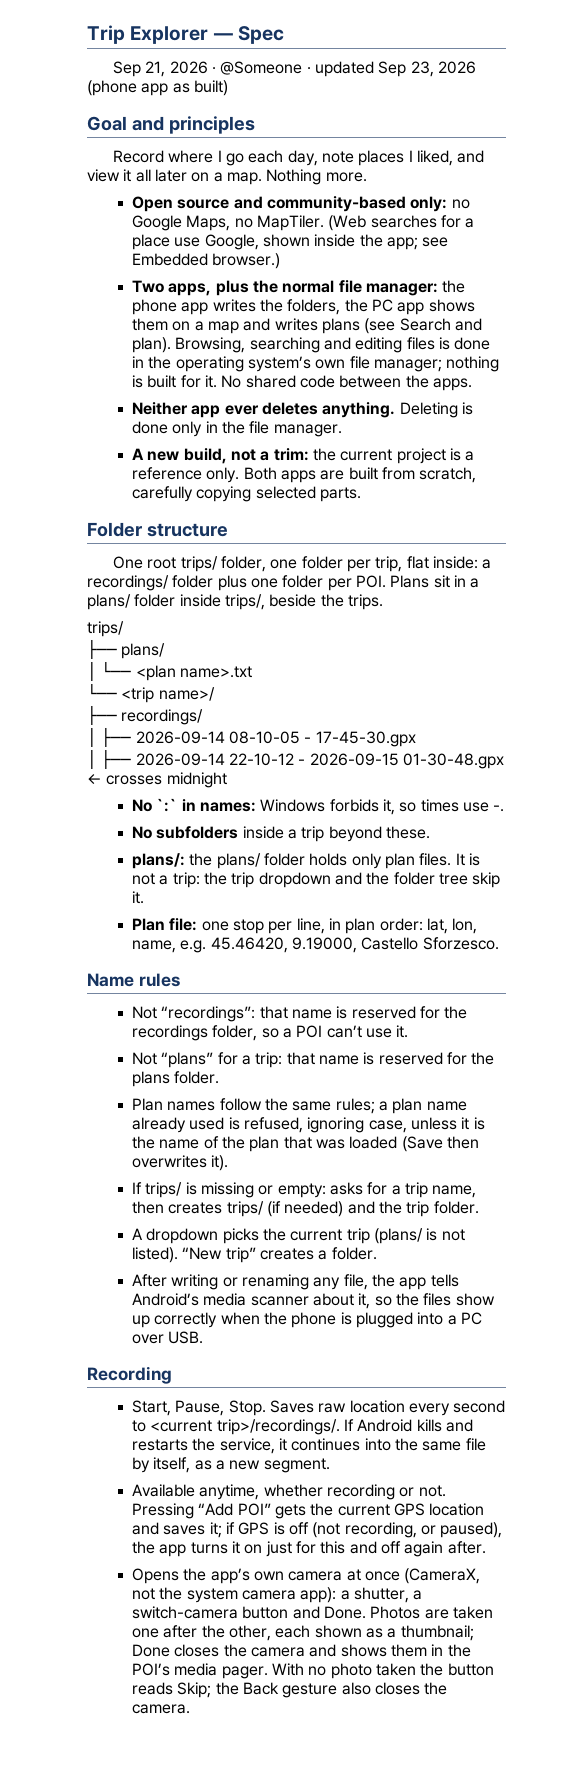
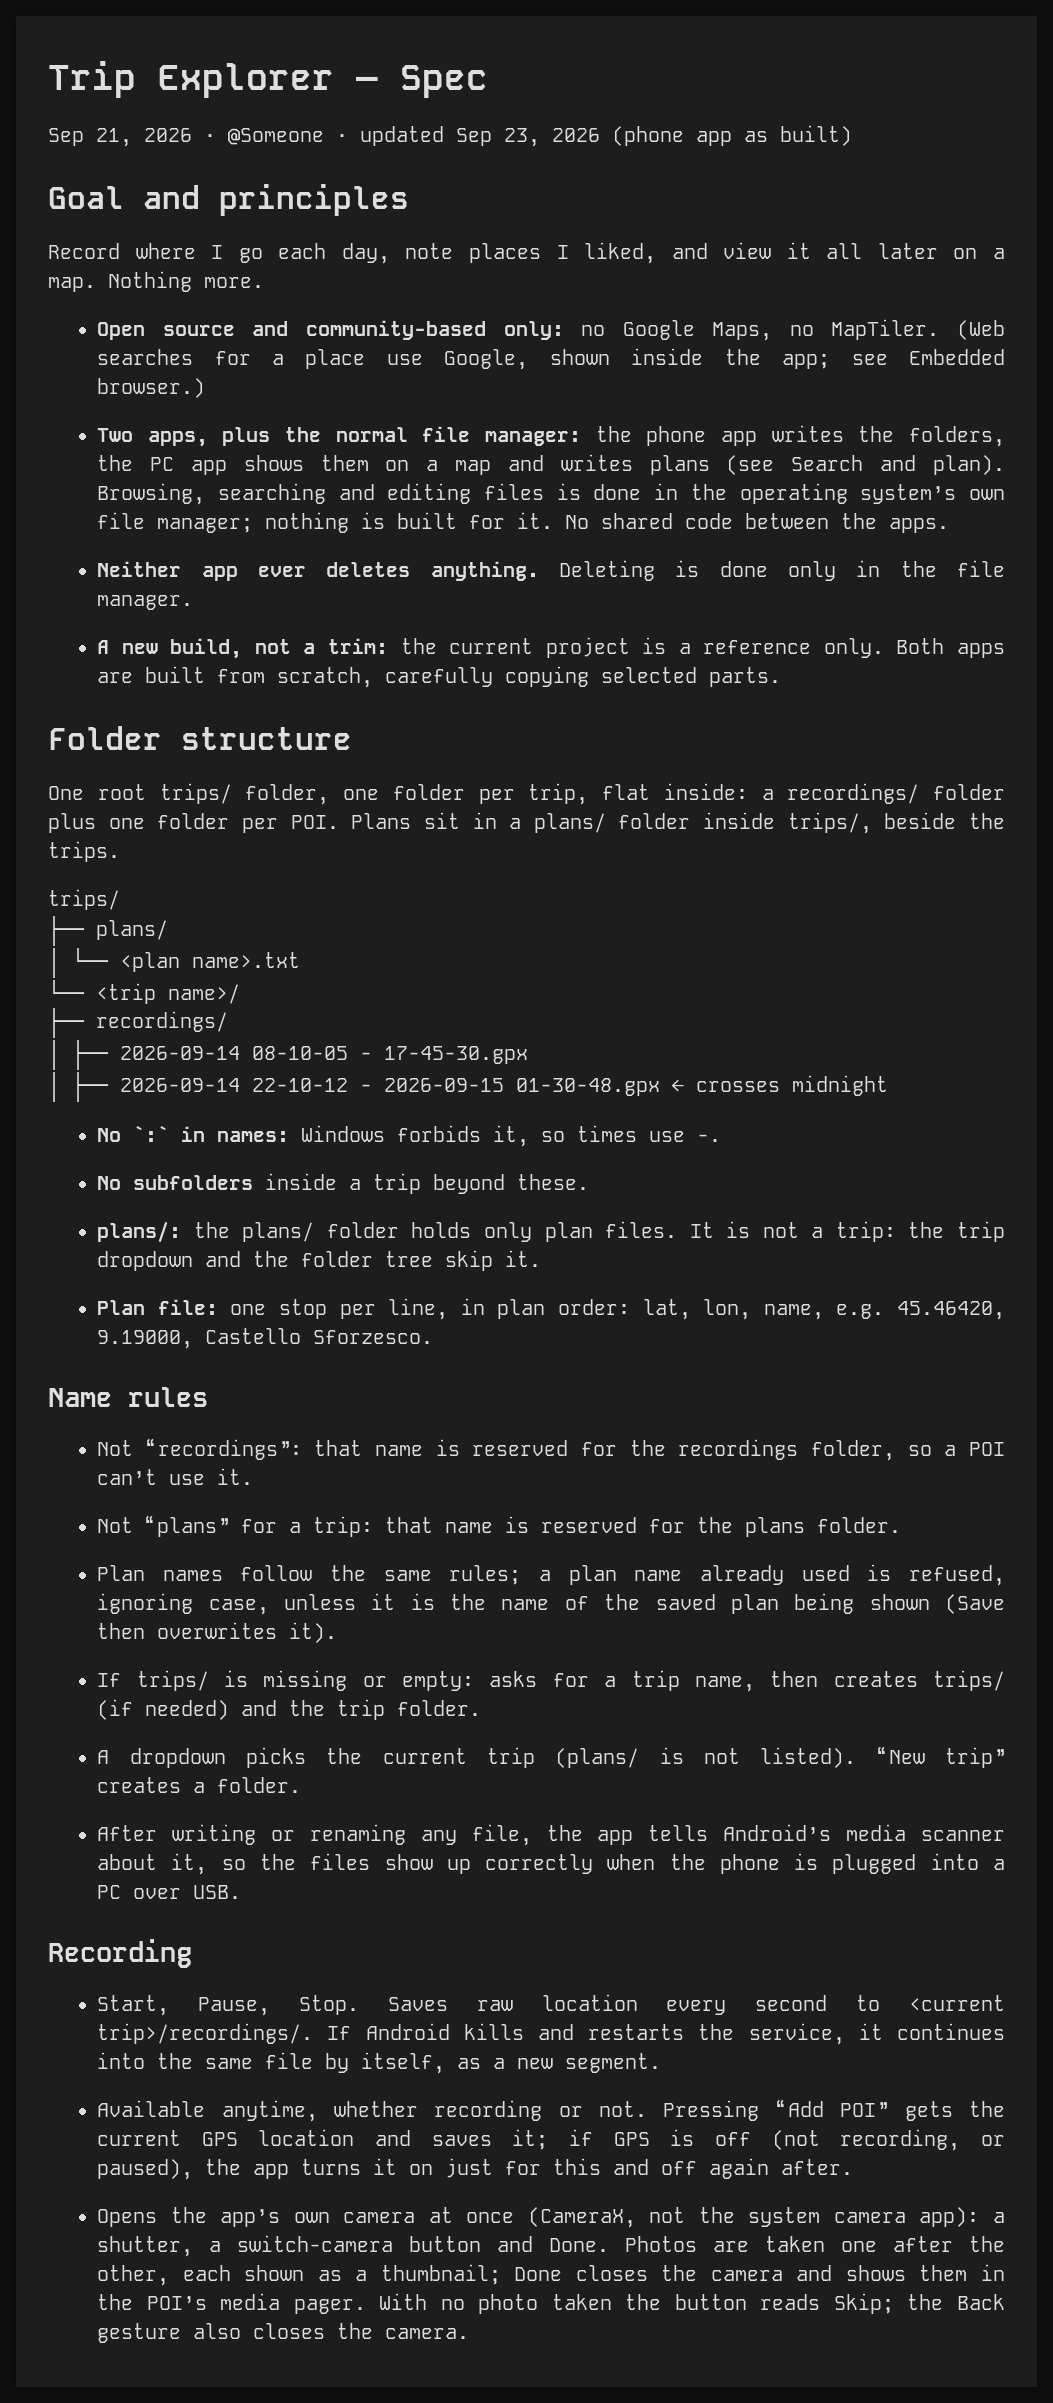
- Plan names follow the same rules; a plan name already used is refused, ignoring case, unless it is the name of the plan that was loaded (Save then overwrites it).
+ Plan names follow the same rules; a plan name already used is refused, ignoring case, unless it is the name of the saved plan being shown (Save then overwrites it).

